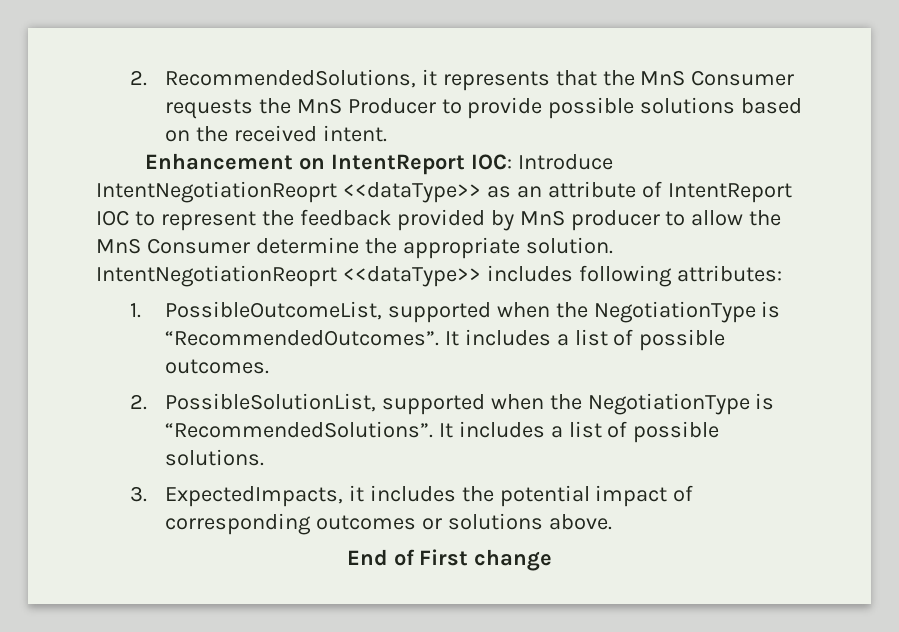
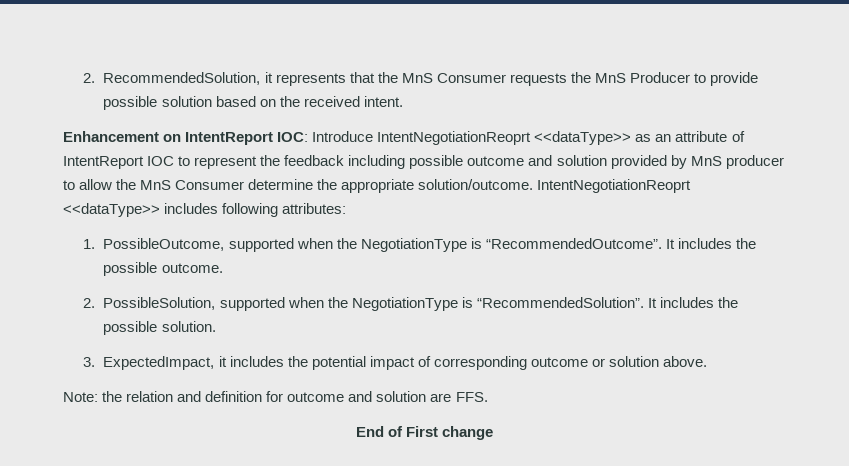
- 2. RecommendedSolutions, it represents that the MnS Consumer requests the MnS Producer to provide possible solutions based on the received intent.
+ 2. RecommendedSolution, it represents that the MnS Consumer requests the MnS Producer to provide possible solution based on the received intent.
- Enhancement on IntentReport IOC: Introduce IntentNegotiationReoprt <<dataType>> as an attribute of IntentReport IOC to represent the feedback provided by MnS producer to allow the MnS Consumer determine the appropriate solution.
+ Enhancement on IntentReport IOC: Introduce IntentNegotiationReoprt <<dataType>> as an attribute of IntentReport IOC to represent the feedback including possible outcome and solution provided by MnS producer to allow the MnS Consumer determine the appropriate solution/outcome.
- 1. PossibleOutcomeList, supported when the NegotiationType is “RecommendedOutcomes”. It includes a list of possible outcomes.
- 2. PossibleSolutionList, supported when the NegotiationType is “RecommendedSolutions”. It includes a list of possible solutions.
+ 1. PossibleOutcome, supported when the NegotiationType is “RecommendedOutcome”. It includes the possible outcome.
+ 2. PossibleSolution, supported when the NegotiationType is “RecommendedSolution”. It includes the possible solution.
- 3. ExpectedImpacts, it includes the potential impact of corresponding outcomes or solutions above.
+ 3. ExpectedImpact, it includes the potential impact of corresponding outcome or solution above.
+ Note: the relation and definition for outcome and solution are FFS.

